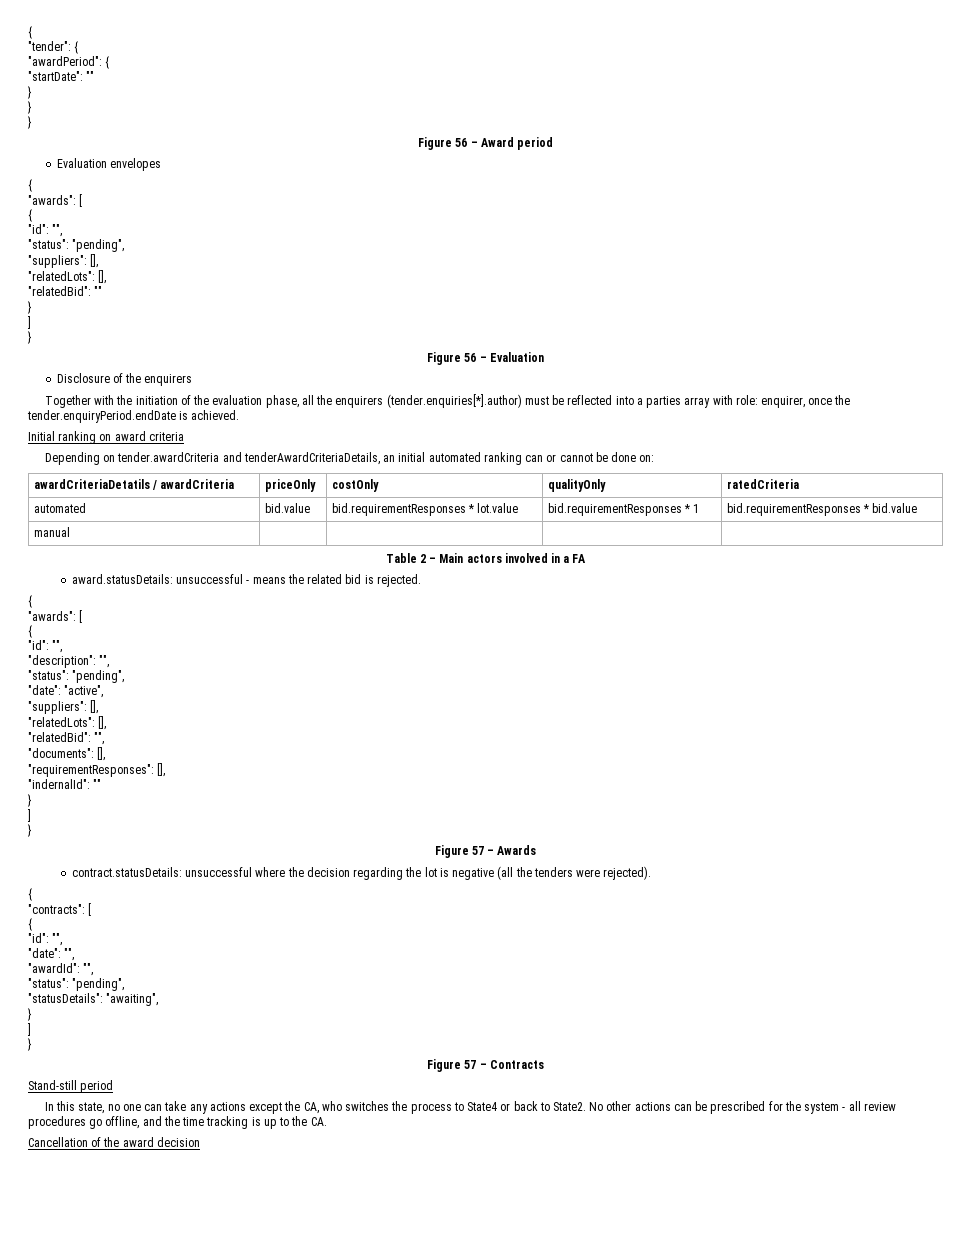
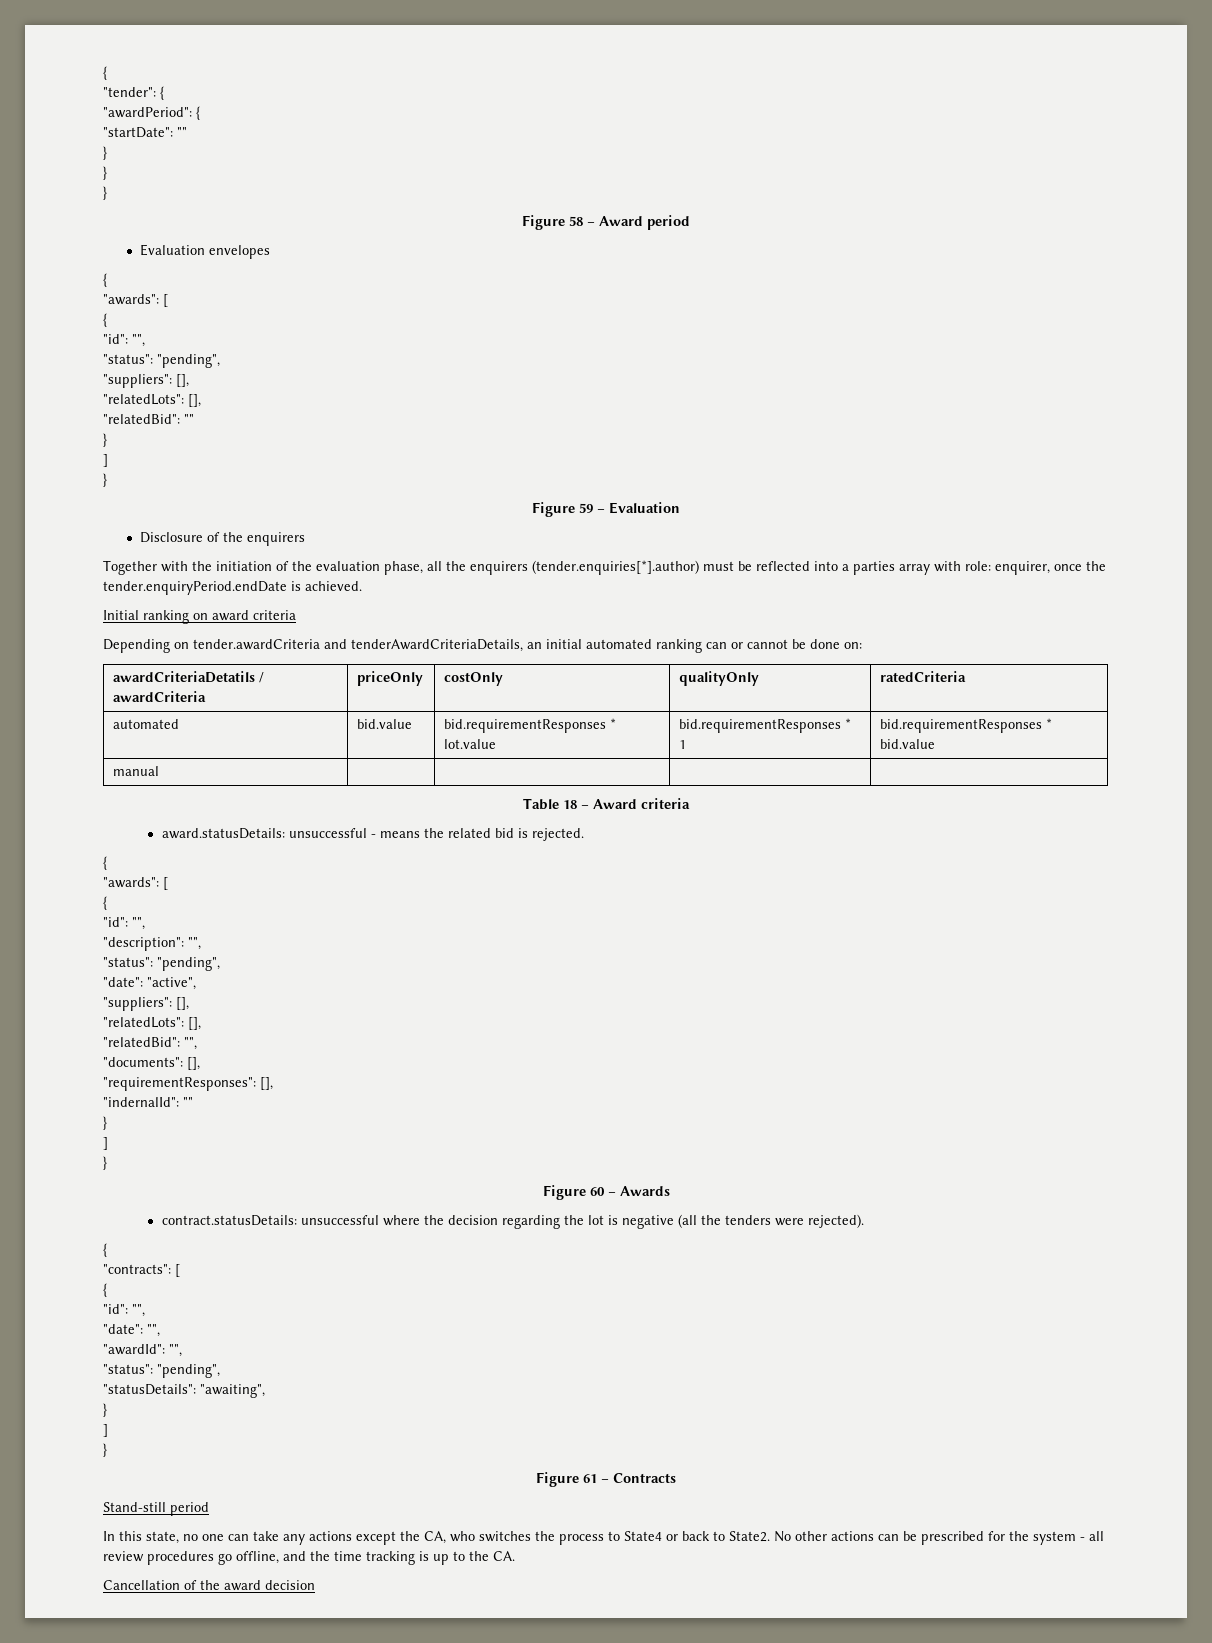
- Figure 56 – Award period
+ Figure 58 – Award period
- Figure 56 – Evaluation
+ Figure 59 – Evaluation
- Table 2 – Main actors involved in a FA
+ Table 18 – Award criteria
- Figure 57 – Awards
+ Figure 60 – Awards
- Figure 57 – Contracts
+ Figure 61 – Contracts

